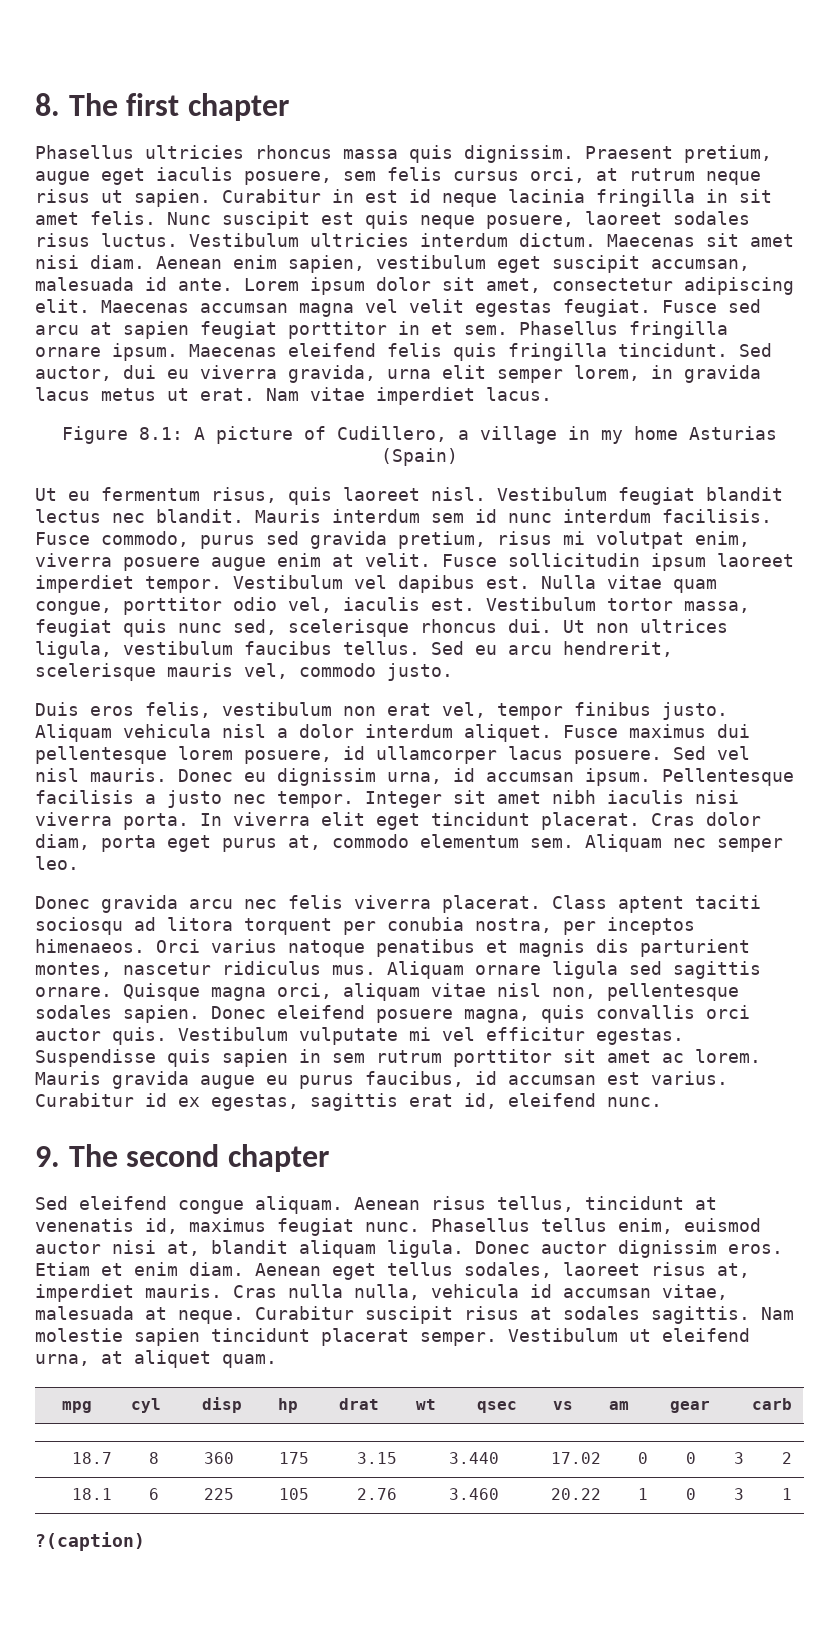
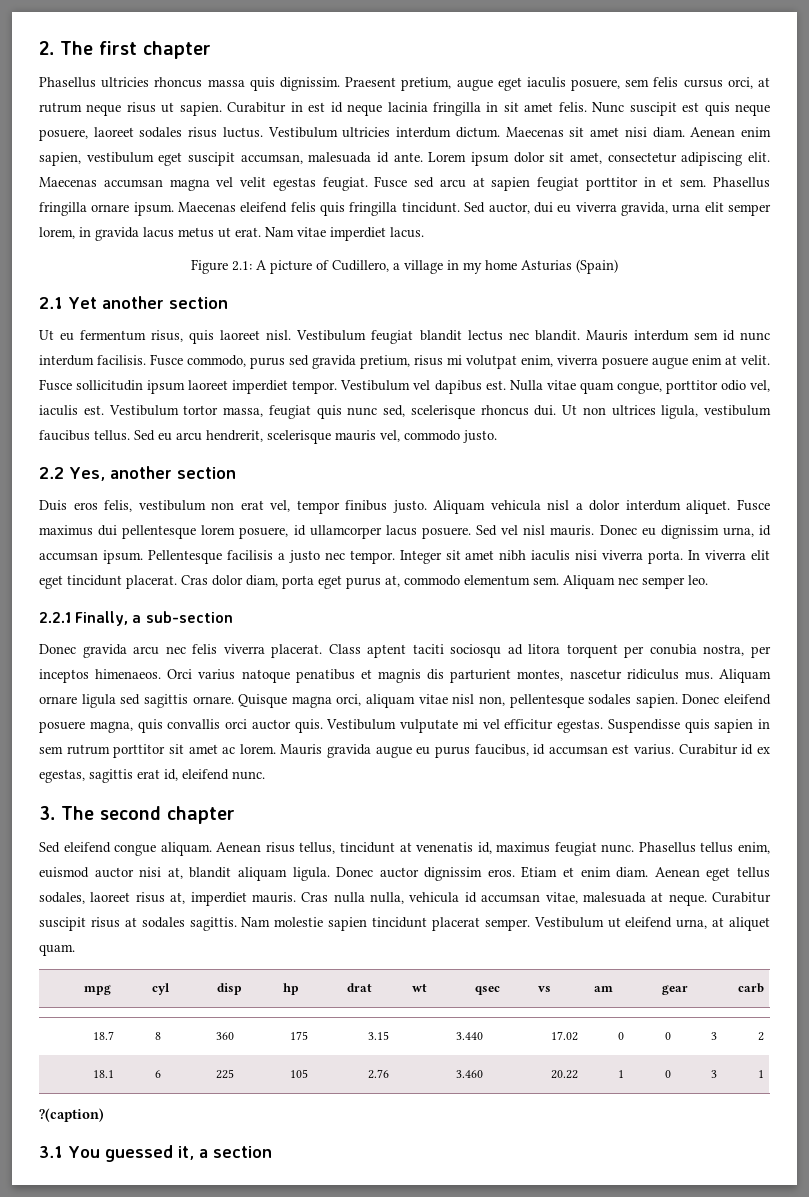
- 8. The first chapter
+ 2. The first chapter
- Figure 8.1: A picture of Cudillero, a village in my home Asturias (Spain)
+ Figure 2.1: A picture of Cudillero, a village in my home Asturias (Spain)
+ 2.1 Yet another section
+ 2.2 Yes, another section
+ 2.2.1 Finally, a sub-section
- 9. The second chapter
+ 3. The second chapter
+ 3.1 You guessed it, a section

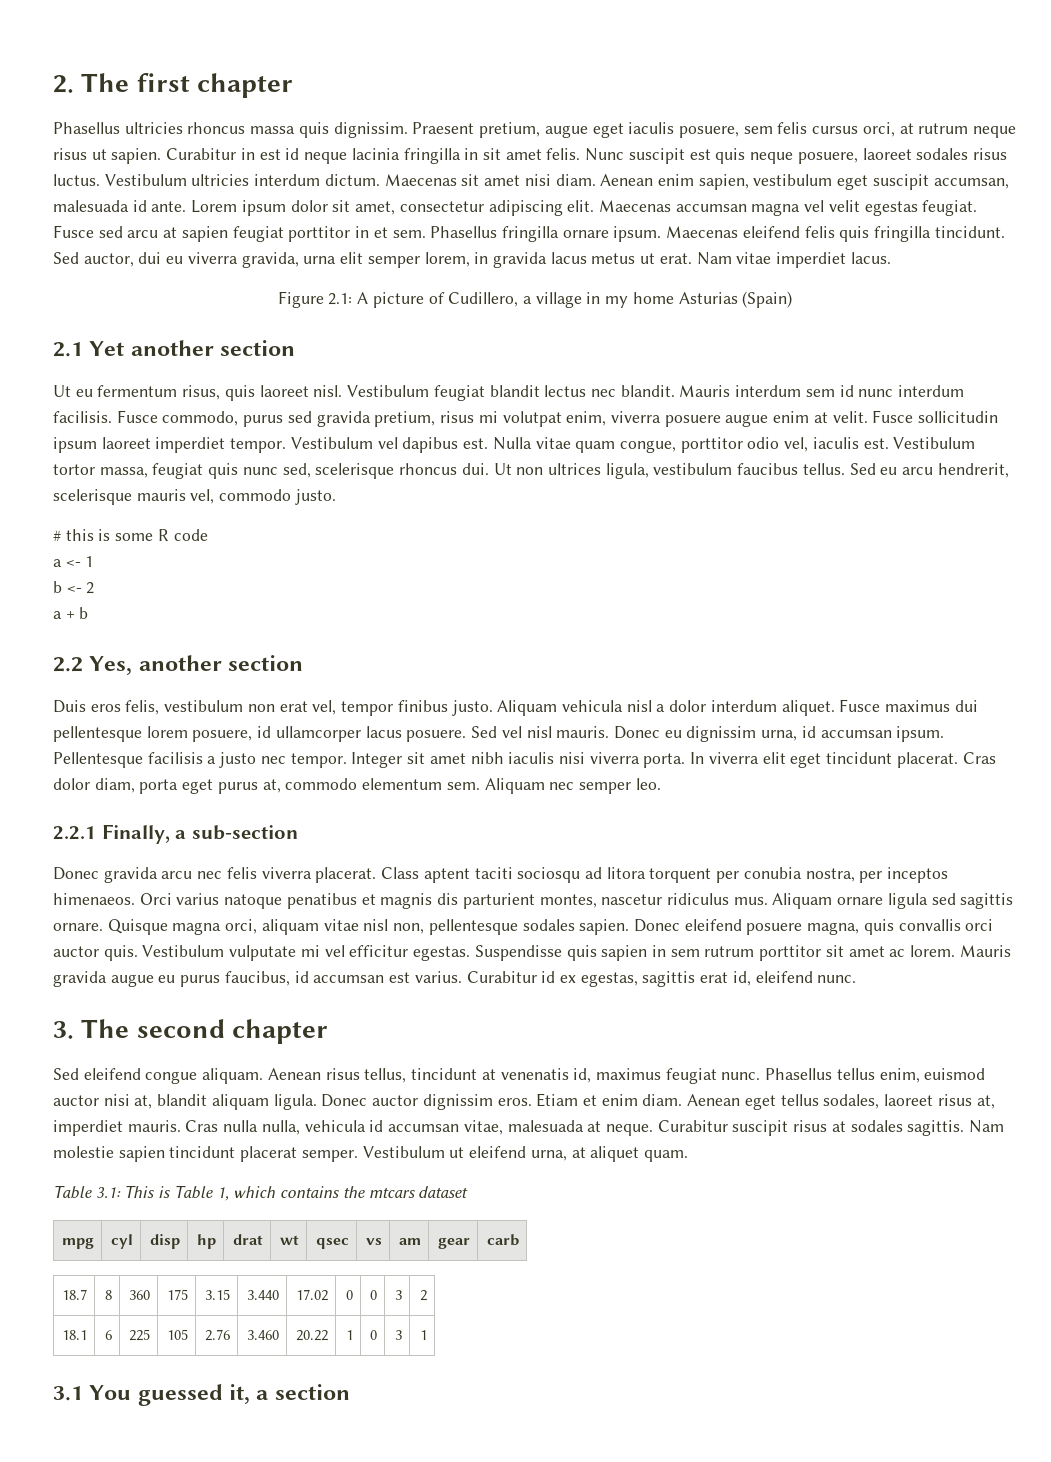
+ # this is some R code
+ a <- 1
+ b <- 2
+ a + b
+ Table 3.1: This is Table 1, which contains the mtcars dataset
- ?(caption)

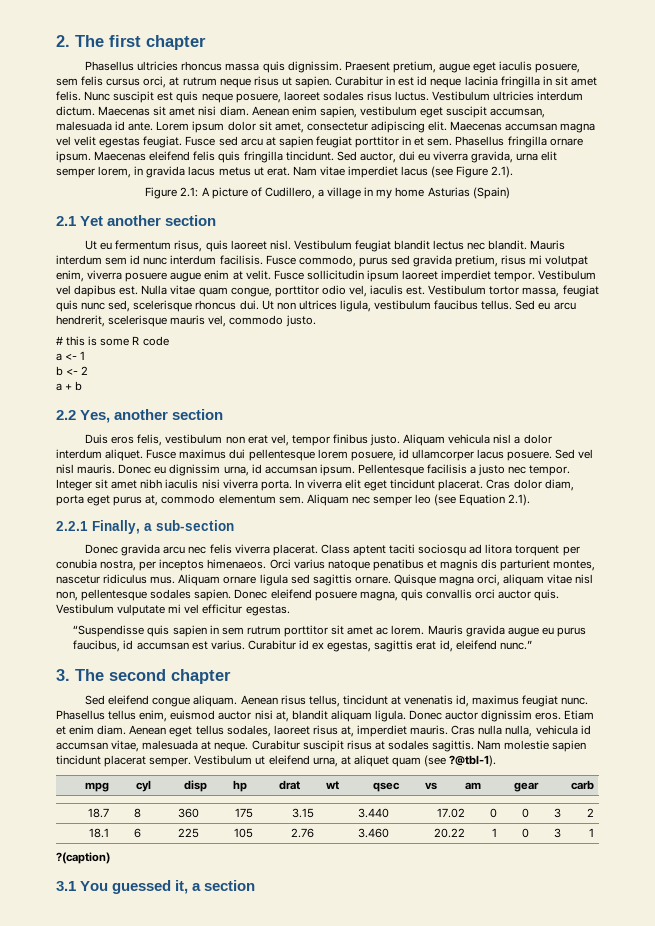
- Nam vitae imperdiet lacus.
+ Nam vitae imperdiet lacus (see Figure 2.1).
- Aliquam nec semper leo.
+ Aliquam nec semper leo (see Equation 2.1).
- Vestibulum vulputate mi vel efficitur egestas. Suspendisse quis sapien in sem rutrum porttitor sit amet ac lorem.
+ Vestibulum vulputate mi vel efficitur egestas.
+ “Suspendisse quis sapien in sem rutrum porttitor sit amet ac lorem.
- Curabitur id ex egestas, sagittis erat id, eleifend nunc.
+ Curabitur id ex egestas, sagittis erat id, eleifend nunc.”
- Vestibulum ut eleifend urna, at aliquet quam.
- Table 3.1: This is Table 1, which contains the mtcars dataset
+ Vestibulum ut eleifend urna, at aliquet quam (see ?@tbl-1).
+ ?(caption)

